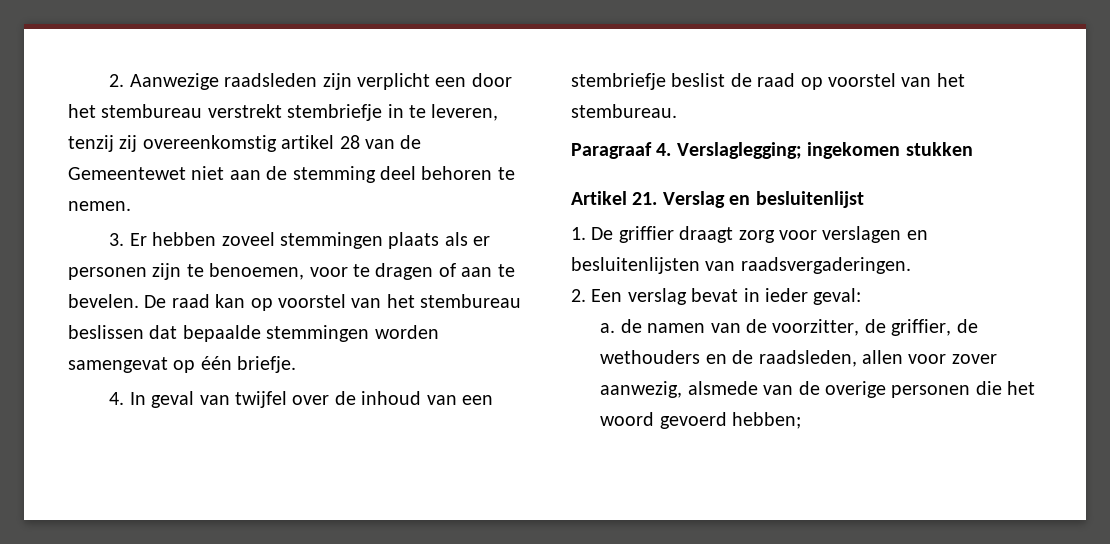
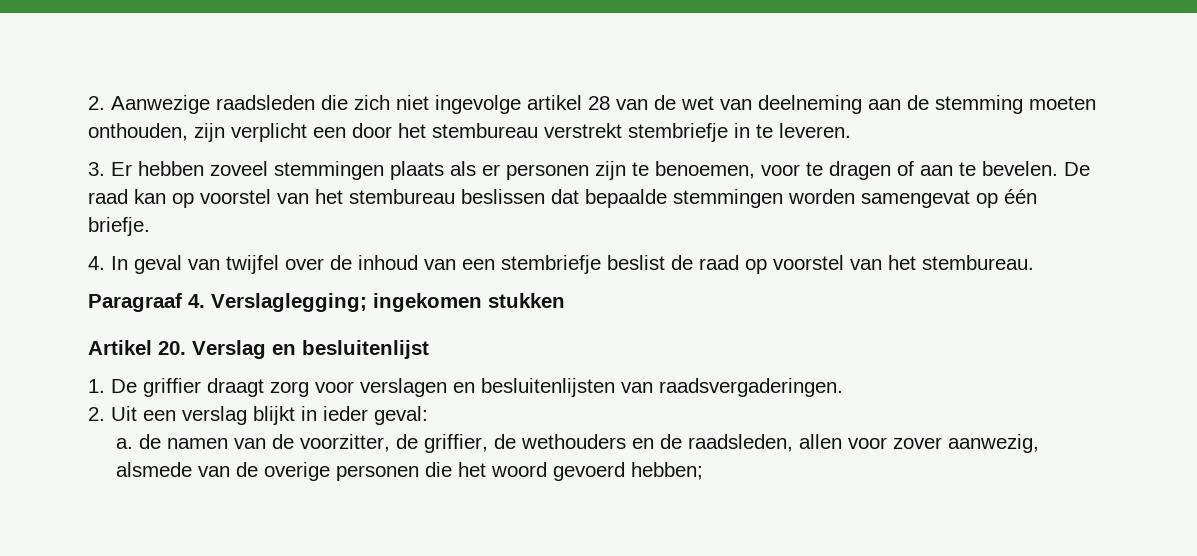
- 2. Aanwezige raadsleden zijn verplicht een door het stembureau verstrekt stembriefje in te leveren, tenzij zij overeenkomstig artikel 28 van de Gemeentewet niet aan de stemming deel behoren te nemen.
+ 2. Aanwezige raadsleden die zich niet ingevolge artikel 28 van de wet van deelneming aan de stemming moeten onthouden, zijn verplicht een door het stembureau verstrekt stembriefje in te leveren.
- Artikel 21. Verslag en besluitenlijst
+ Artikel 20. Verslag en besluitenlijst
- 2. Een verslag bevat in ieder geval:
+ 2. Uit een verslag blijkt in ieder geval:

